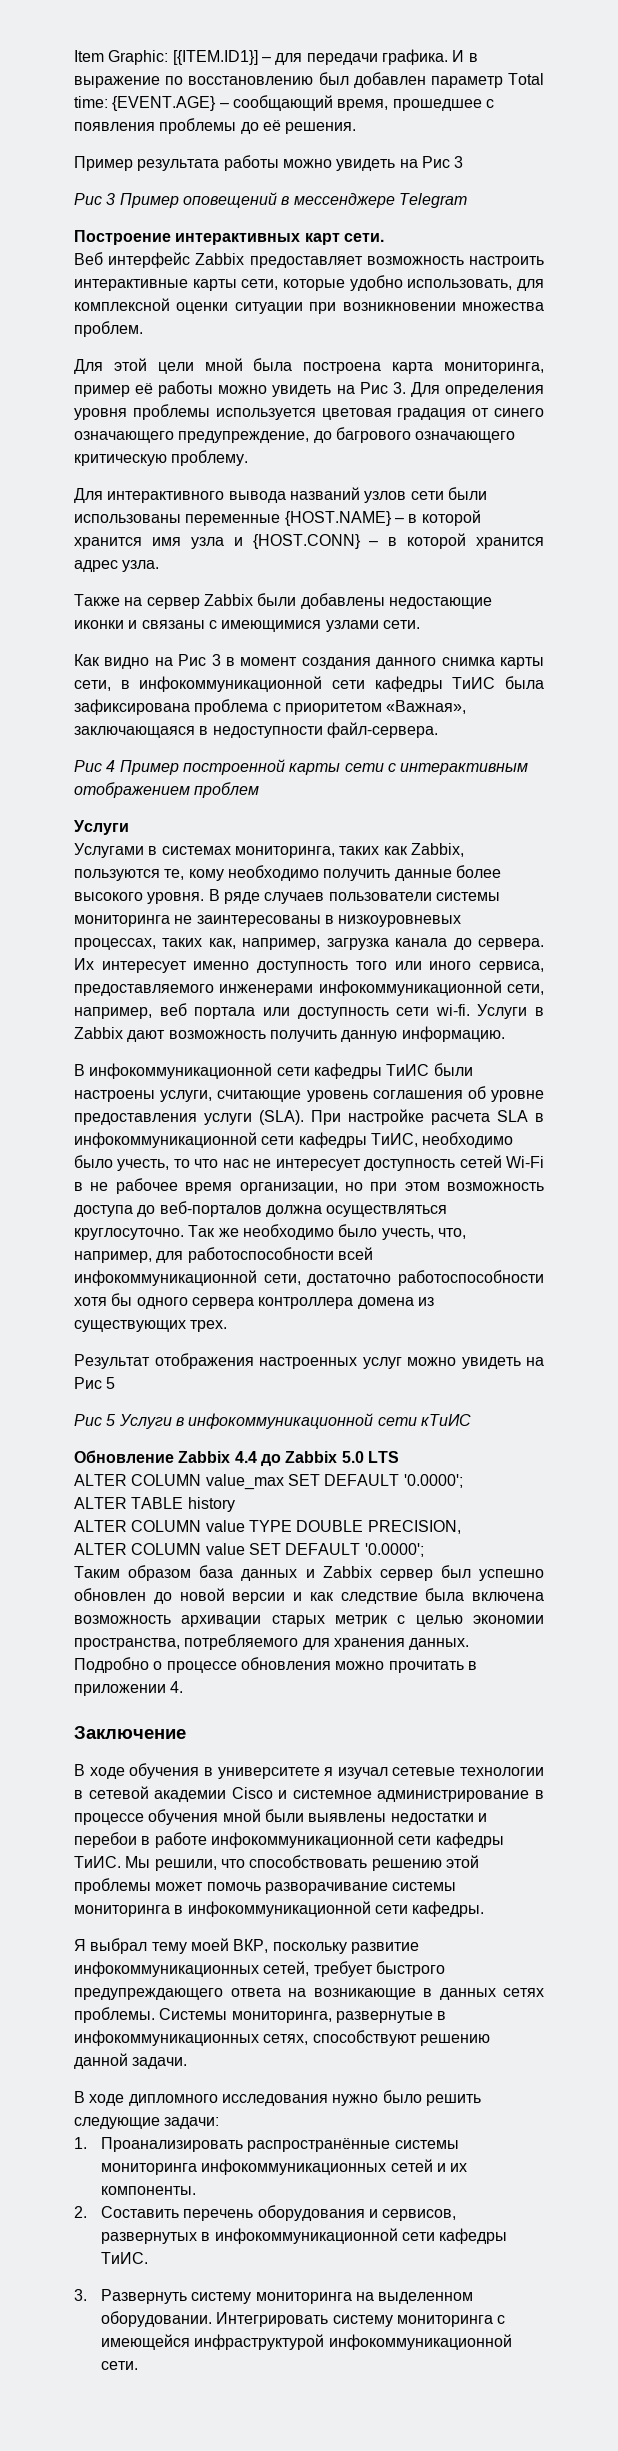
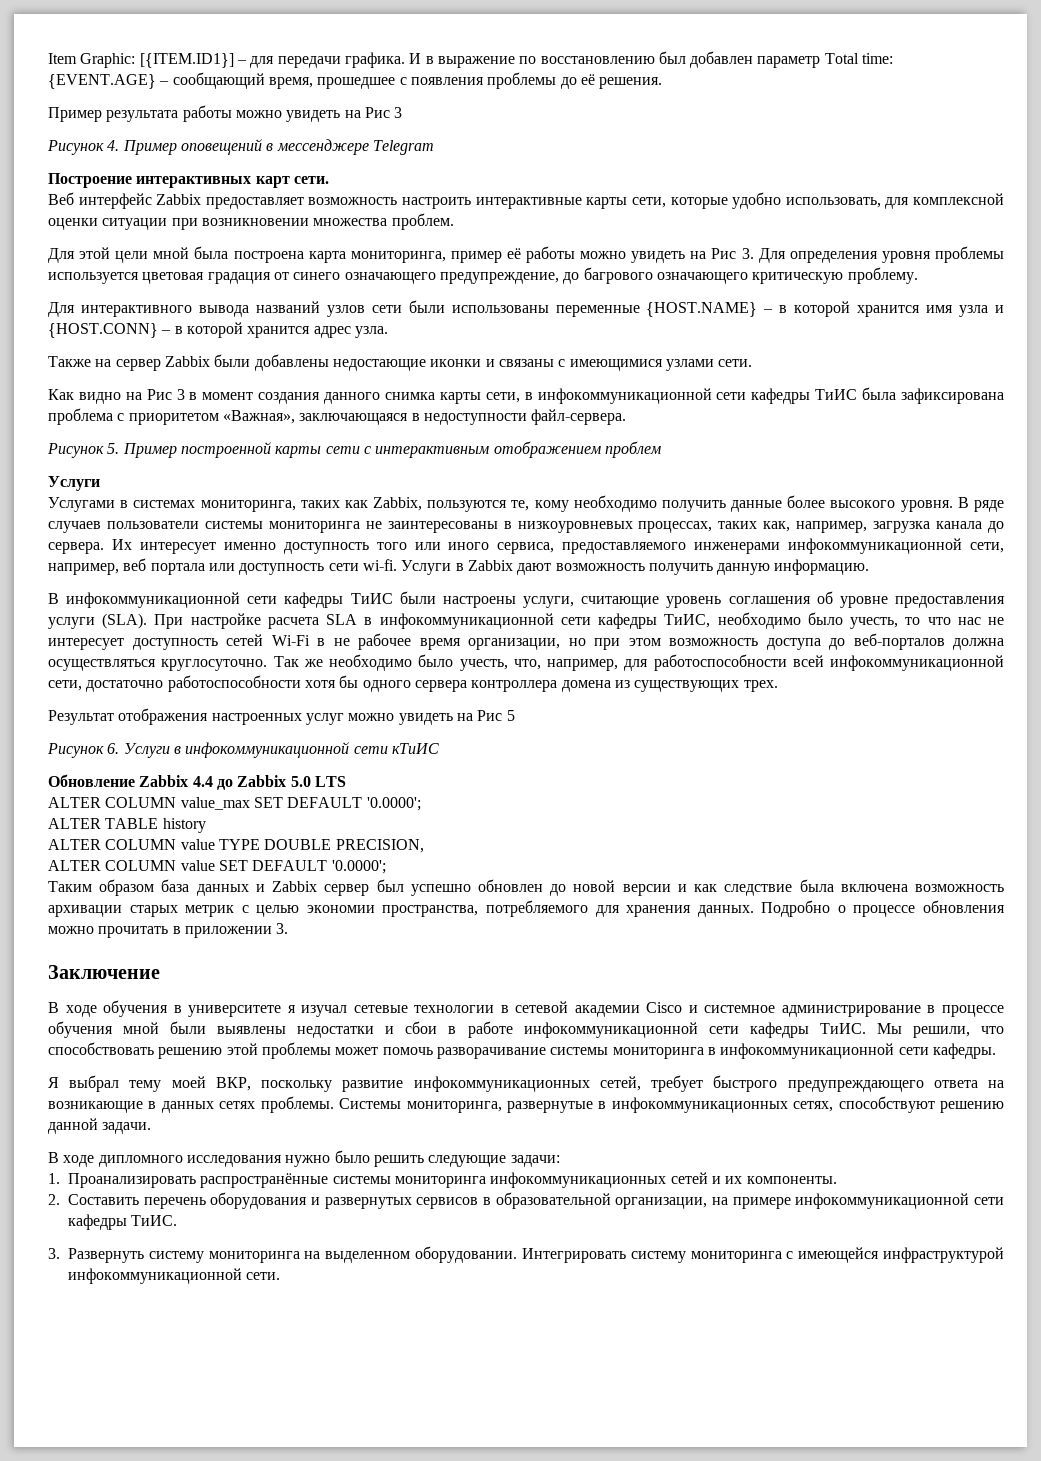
- Рис 3 Пример оповещений в мессенджере Telegram
+ Рисунок 4. Пример оповещений в мессенджере Telegram
- Рис 4 Пример построенной карты сети с интерактивным отображением проблем
+ Рисунок 5. Пример построенной карты сети с интерактивным отображением проблем
- Рис 5 Услуги в инфокоммуникационной сети кТиИС
+ Рисунок 6. Услуги в инфокоммуникационной сети кТиИС
- Подробно о процессе обновления можно прочитать в приложении 4.
+ Подробно о процессе обновления можно прочитать в приложении 3.
- В ходе обучения в университете я изучал сетевые технологии в сетевой академии Cisсo и системное администрирование в процессе обучения мной были выявлены недостатки и перебои в работе инфокоммуникационной сети кафедры ТиИС.
+ В ходе обучения в университете я изучал сетевые технологии в сетевой академии Cisсo и системное администрирование в процессе обучения мной были выявлены недостатки и сбои в работе инфокоммуникационной сети кафедры ТиИС.
- 2. Составить перечень оборудования и сервисов, развернутых в инфокоммуникационной сети кафедры ТиИС.
+ 2. Составить перечень оборудования и развернутых сервисов в образовательной организации, на примере инфокоммуникационной сети кафедры ТиИС.

